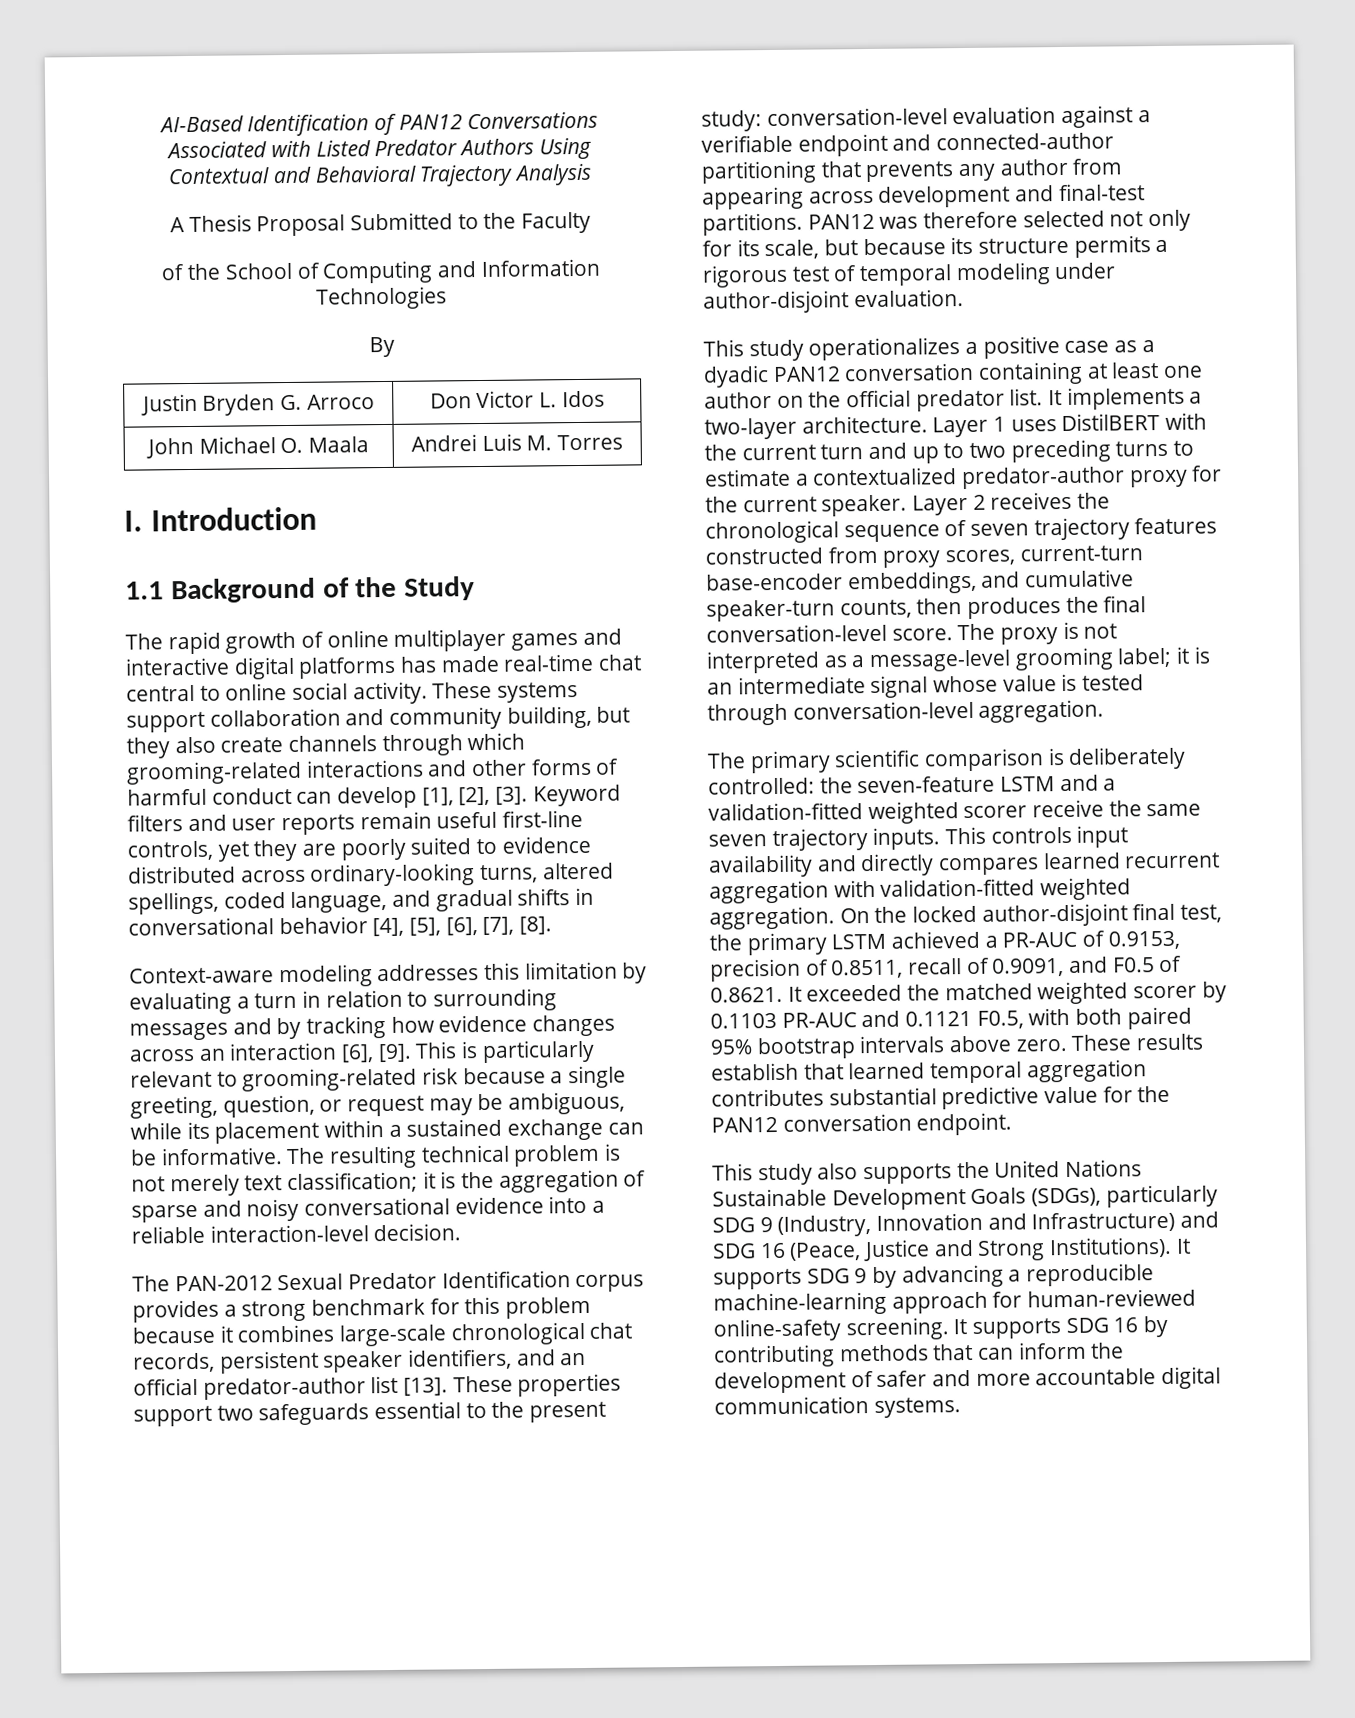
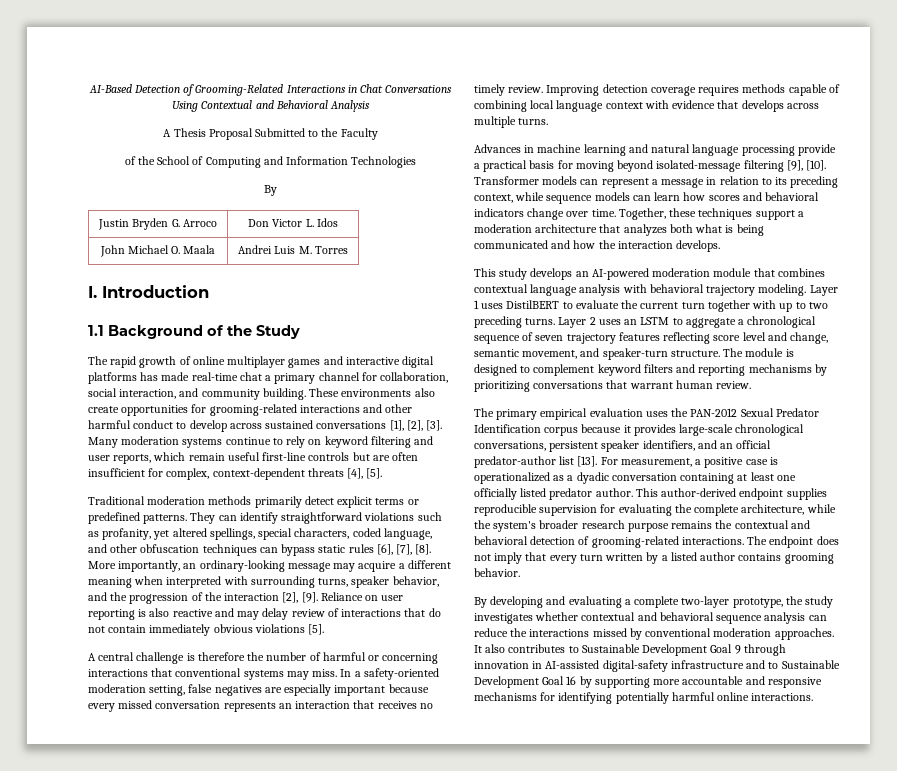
- AI-Based Identification of PAN12 Conversations Associated with Listed Predator Authors Using Contextual and Behavioral Trajectory Analysis
+ AI-Based Detection of Grooming-Related Interactions in Chat Conversations Using Contextual and Behavioral Analysis
- The rapid growth of online multiplayer games and interactive digital platforms has made real-time chat central to online social activity. These systems support collaboration and community building, but they also create channels through which grooming-related interactions and other forms of harmful conduct can develop [1], [2], [3]. Keyword filters and user reports remain useful first-line controls, yet they are poorly suited to evidence distributed across ordinary-looking turns, altered spellings, coded language, and gradual shifts in conversational behavior [4], [5], [6], [7], [8].
- Context-aware modeling addresses this limitation by evaluating a turn in relation to surrounding messages and by tracking how evidence changes across an interaction [6], [9]. This is particularly relevant to grooming-related risk because a single greeting, question, or request may be ambiguous, while its placement within a sustained exchange can be informative. The resulting technical problem is not merely text classification; it is the aggregation of sparse and noisy conversational evidence into a reliable interaction-level decision.
- The PAN-2012 Sexual Predator Identification corpus provides a strong benchmark for this problem because it combines large-scale chronological chat records, persistent speaker identifiers, and an official predator-author list [13].
+ The rapid growth of online multiplayer games and interactive digital platforms has made real-time chat a primary channel for collaboration, social interaction, and community building. These environments also create opportunities for grooming-related interactions and other harmful conduct to develop across sustained conversations [1], [2], [3]. Many moderation systems continue to rely on keyword filtering and user reports, which remain useful first-line controls but are often insufficient for complex, context-dependent threats [4], [5].
+ Traditional moderation methods primarily detect explicit terms or predefined patterns. They can identify straightforward violations such as profanity, yet altered spellings, special characters, coded language, and other obfuscation techniques can bypass static rules [6], [7], [8]. More importantly, an ordinary-looking message may acquire a different meaning when interpreted with surrounding turns, speaker behavior, and the progression of the interaction [2], [9]. Reliance on user reporting is also reactive and may delay review of interactions that do not contain immediately obvious violations [5].
+ A central challenge is therefore the number of harmful or concerning interactions that conventional systems may miss. In a safety-oriented moderation setting, false negatives are especially important because every missed conversation represents an interaction that receives no timely review. Improving detection coverage requires methods capable of combining local language context with evidence that develops across multiple turns.
+ Advances in machine learning and natural language processing provide a practical basis for moving beyond isolated-message filtering [9], [10]. Transformer models can represent a message in relation to its preceding context, while sequence models can learn how scores and behavioral indicators change over time. Together, these techniques support a moderation architecture that analyzes both what is being communicated and how the interaction develops.
+ This study develops an AI-powered moderation module that combines contextual language analysis with behavioral trajectory modeling. Layer 1 uses DistilBERT to evaluate the current turn together with up to two preceding turns. Layer 2 uses an LSTM to aggregate a chronological sequence of seven trajectory features reflecting score level and change, semantic movement, and speaker-turn structure. The module is designed to complement keyword filters and reporting mechanisms by prioritizing conversations that warrant human review.
+ The primary empirical evaluation uses the PAN-2012 Sexual Predator Identification corpus because it provides large-scale chronological conversations, persistent speaker identifiers, and an official predator-author list [13].
- These properties support two safeguards essential to the present study: conversation-level evaluation against a verifiable endpoint and connected-author partitioning that prevents any author from appearing across development and final-test partitions. PAN12 was therefore selected not only for its scale, but because its structure permits a rigorous test of temporal modeling under author-disjoint evaluation.
- This study operationalizes a positive case as a dyadic PAN12 conversation containing at least one author on the official predator list. It implements a two-layer architecture. Layer 1 uses DistilBERT with the current turn and up to two preceding turns to estimate a contextualized predator-author proxy for the current speaker. Layer 2 receives the chronological sequence of seven trajectory features constructed from proxy scores, current-turn base-encoder embeddings, and cumulative speaker-turn counts, then produces the final conversation-level score. The proxy is not interpreted as a message-level grooming label; it is an intermediate signal whose value is tested through conversation-level aggregation.
- The primary scientific comparison is deliberately controlled: the seven-feature LSTM and a validation-fitted weighted scorer receive the same seven trajectory inputs. This controls input availability and directly compares learned recurrent aggregation with validation-fitted weighted aggregation. On the locked author-disjoint final test, the primary LSTM achieved a PR-AUC of 0.9153, precision of 0.8511, recall of 0.9091, and F0.5 of 0.8621. It exceeded the matched weighted scorer by 0.1103 PR-AUC and 0.1121 F0.5, with both paired 95% bootstrap intervals above zero. These results establish that learned temporal aggregation contributes substantial predictive value for the PAN12 conversation endpoint.
- This study also supports the United Nations Sustainable Development Goals (SDGs), particularly SDG 9 (Industry, Innovation and Infrastructure) and SDG 16 (Peace, Justice and Strong Institutions). It supports SDG 9 by advancing a reproducible machine-learning approach for human-reviewed online-safety screening. It supports SDG 16 by contributing methods that can inform the development of safer and more accountable digital communication systems.
+ For measurement, a positive case is operationalized as a dyadic conversation containing at least one officially listed predator author. This author-derived endpoint supplies reproducible supervision for evaluating the complete architecture, while the system's broader research purpose remains the contextual and behavioral detection of grooming-related interactions. The endpoint does not imply that every turn written by a listed author contains grooming behavior.
+ By developing and evaluating a complete two-layer prototype, the study investigates whether contextual and behavioral sequence analysis can reduce the interactions missed by conventional moderation approaches. It also contributes to Sustainable Development Goal 9 through innovation in AI-assisted digital-safety infrastructure and to Sustainable Development Goal 16 by supporting more accountable and responsive mechanisms for identifying potentially harmful online interactions.

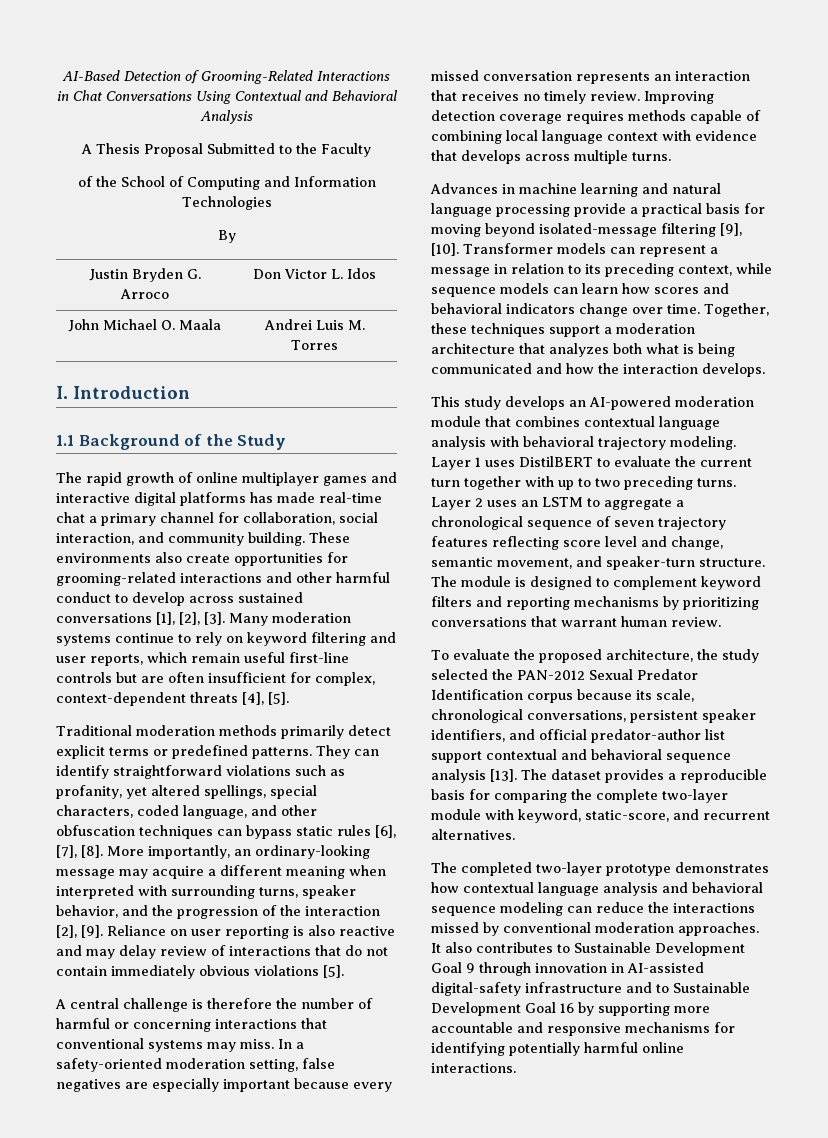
- The primary empirical evaluation uses the PAN-2012 Sexual Predator Identification corpus because it provides large-scale chronological conversations, persistent speaker identifiers, and an official predator-author list [13]. For measurement, a positive case is operationalized as a dyadic conversation containing at least one officially listed predator author. This author-derived endpoint supplies reproducible supervision for evaluating the complete architecture, while the system's broader research purpose remains the contextual and behavioral detection of grooming-related interactions. The endpoint does not imply that every turn written by a listed author contains grooming behavior.
- By developing and evaluating a complete two-layer prototype, the study investigates whether contextual and behavioral sequence analysis can reduce the interactions missed by conventional moderation approaches.
+ To evaluate the proposed architecture, the study selected the PAN-2012 Sexual Predator Identification corpus because its scale, chronological conversations, persistent speaker identifiers, and official predator-author list support contextual and behavioral sequence analysis [13]. The dataset provides a reproducible basis for comparing the complete two-layer module with keyword, static-score, and recurrent alternatives.
+ The completed two-layer prototype demonstrates how contextual language analysis and behavioral sequence modeling can reduce the interactions missed by conventional moderation approaches.

